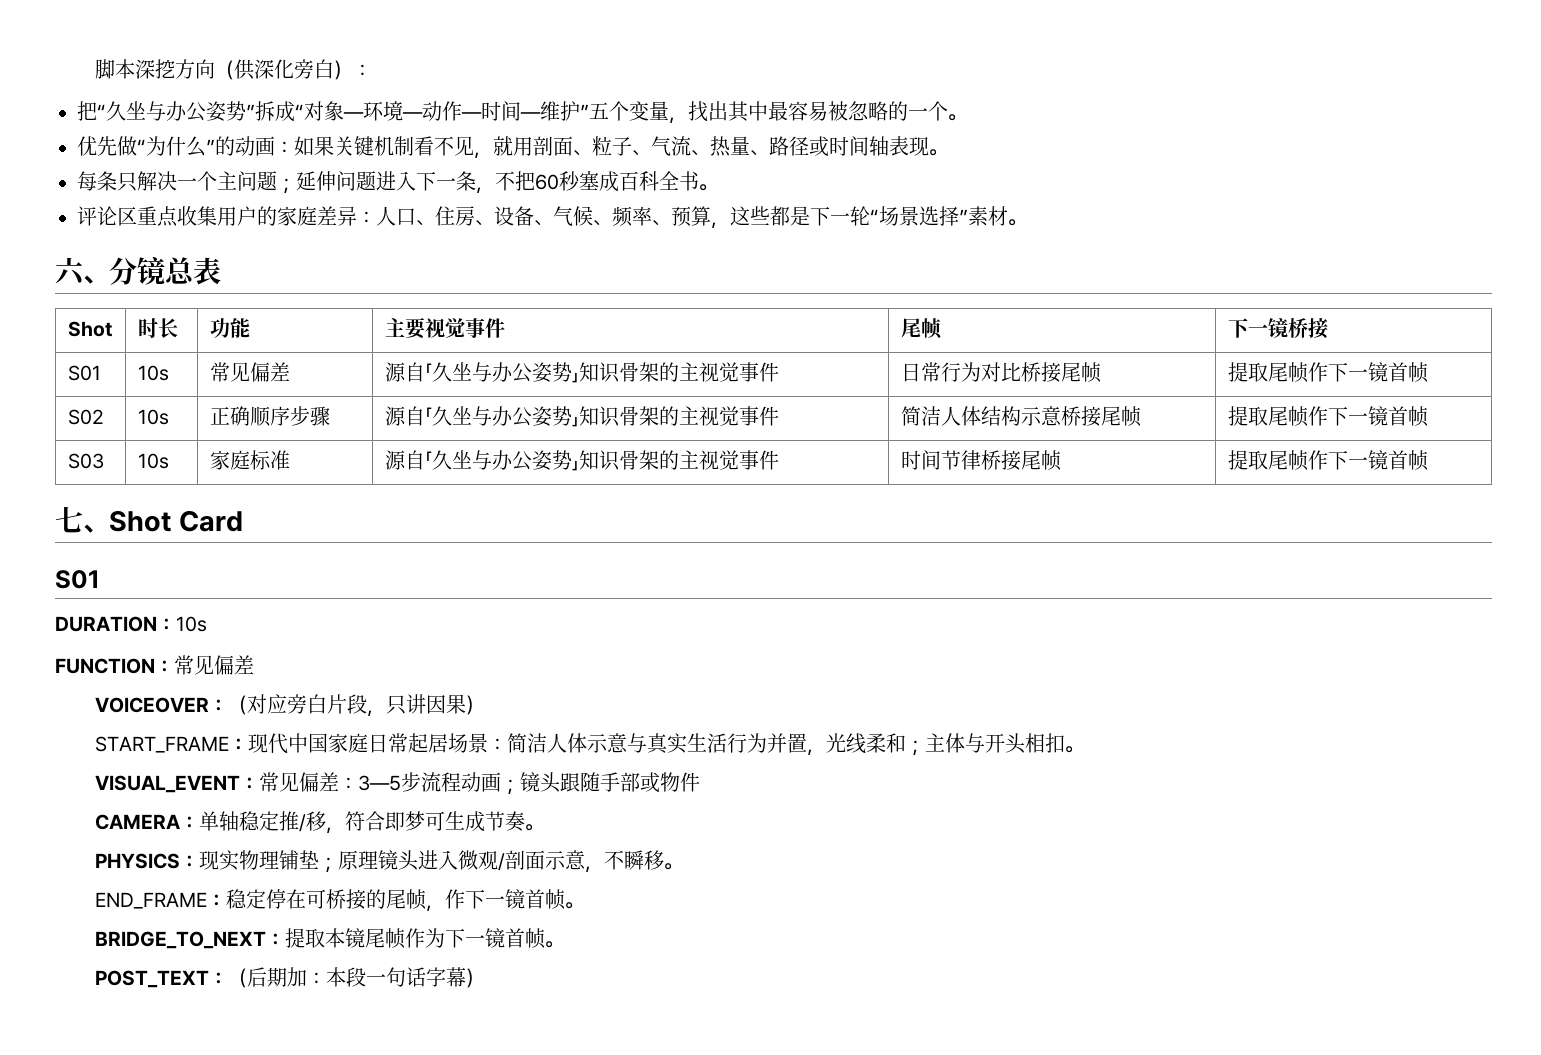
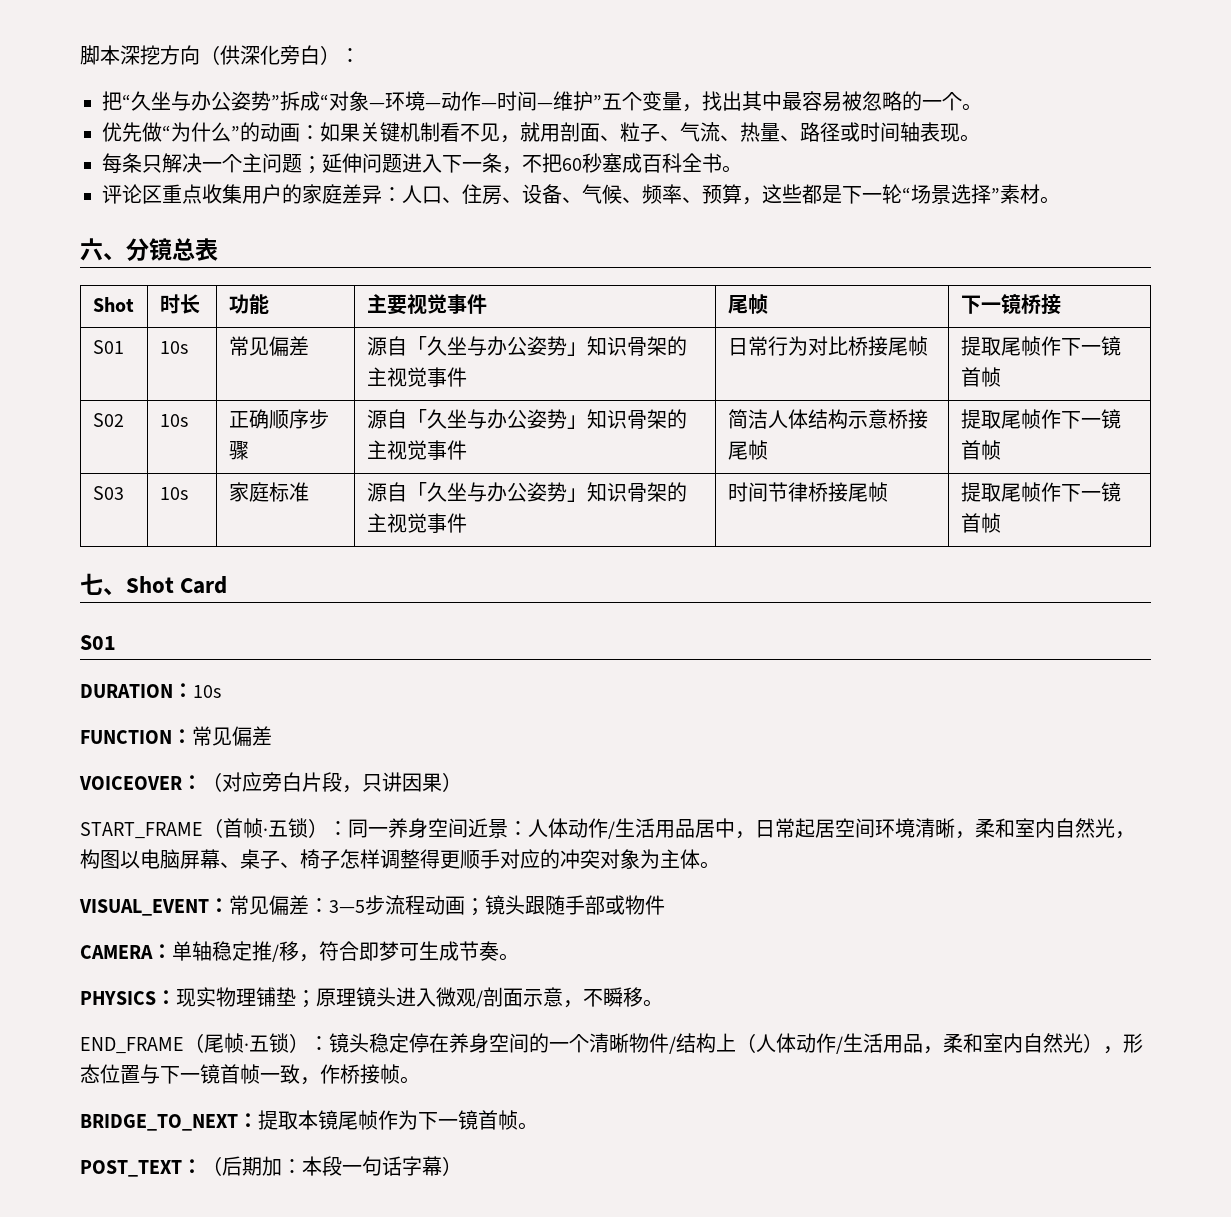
- START_FRAME：现代中国家庭日常起居场景：简洁人体示意与真实生活行为并置，光线柔和；主体与开头相扣。
+ START_FRAME（首帧·五锁）：同一养身空间近景：人体动作/生活用品居中，日常起居空间环境清晰，柔和室内自然光，构图以电脑屏幕、桌子、椅子怎样调整得更顺手对应的冲突对象为主体。
- END_FRAME：稳定停在可桥接的尾帧，作下一镜首帧。
+ END_FRAME（尾帧·五锁）：镜头稳定停在养身空间的一个清晰物件/结构上（人体动作/生活用品，柔和室内自然光），形态位置与下一镜首帧一致，作桥接帧。

